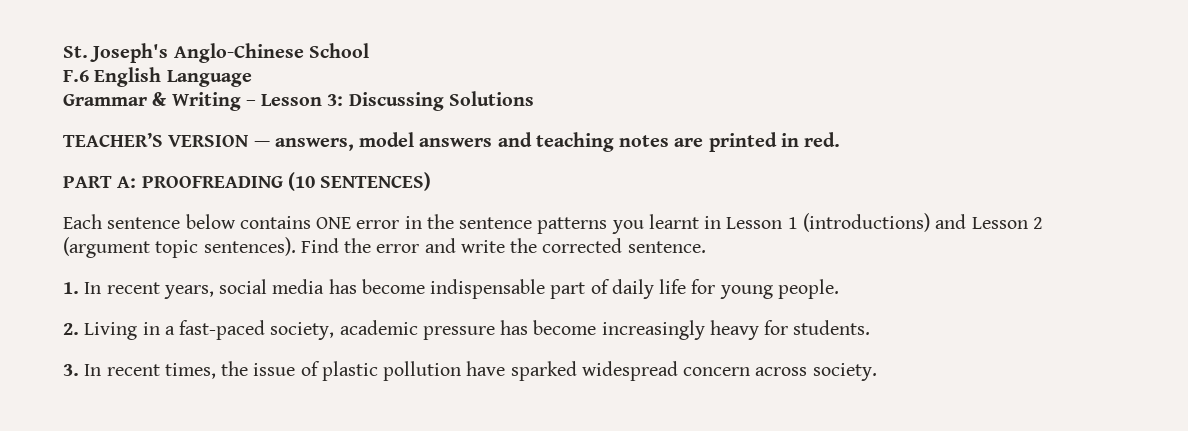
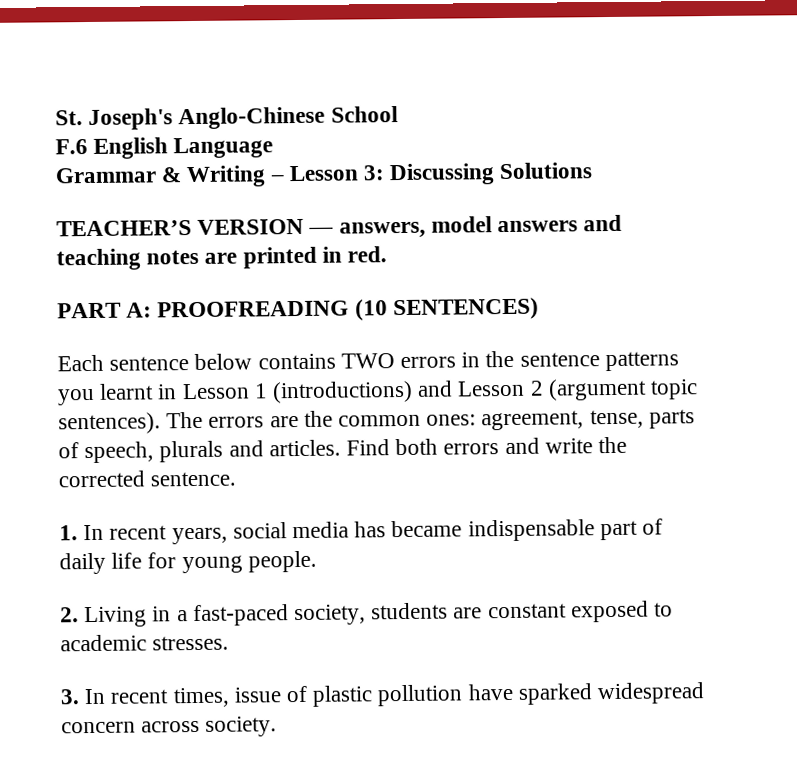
- Each sentence below contains ONE error in the sentence patterns you learnt in Lesson 1 (introductions) and Lesson 2 (argument topic sentences).
+ Each sentence below contains TWO errors in the sentence patterns you learnt in Lesson 1 (introductions) and Lesson 2 (argument topic sentences).
- Find the error and write the corrected sentence.
+ The errors are the common ones: agreement, tense, parts of speech, plurals and articles. Find both errors and write the corrected sentence.
- 1. In recent years, social media has become indispensable part of daily life for young people.
+ 1. In recent years, social media has became indispensable part of daily life for young people.
- 2. Living in a fast-paced society, academic pressure has become increasingly heavy for students.
+ 2. Living in a fast-paced society, students are constant exposed to academic stresses.
- 3. In recent times, the issue of plastic pollution have sparked widespread concern across society.
+ 3. In recent times, issue of plastic pollution have sparked widespread concern across society.

